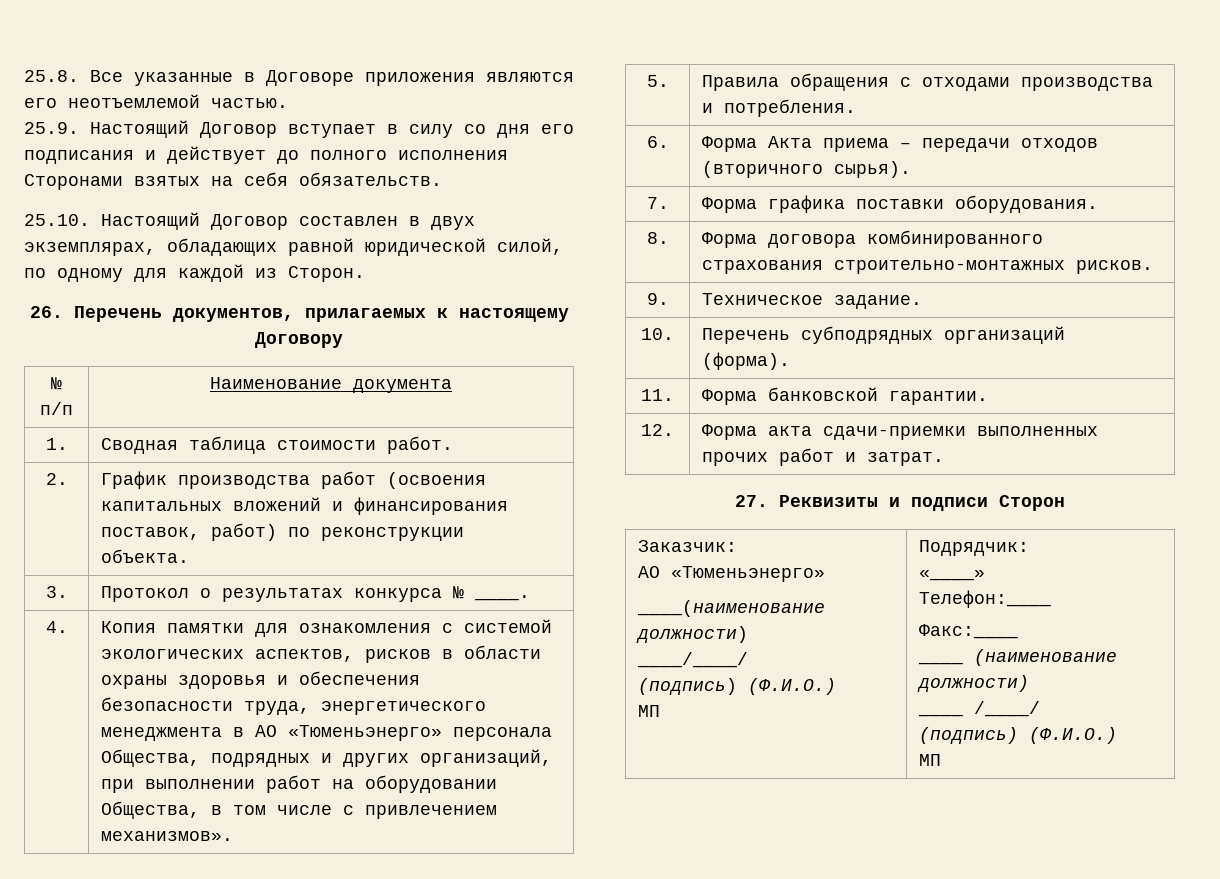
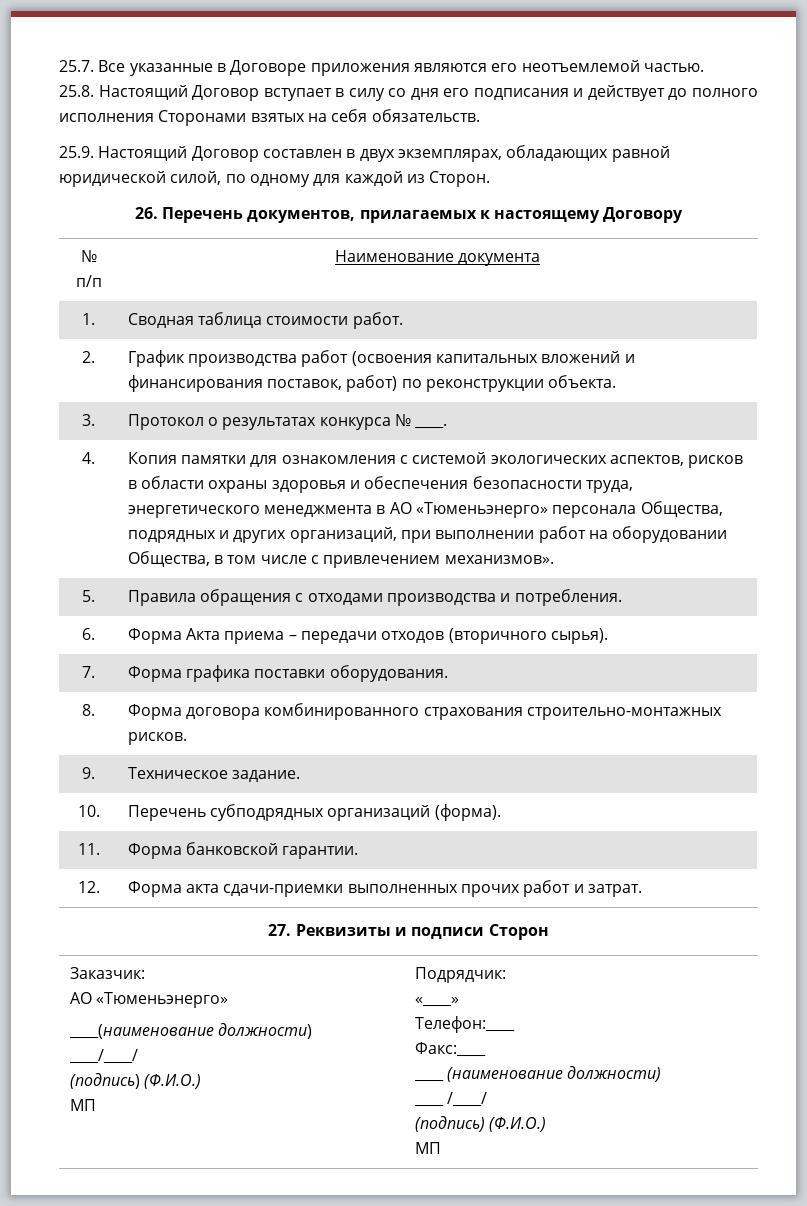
- 25.8. Все указанные в Договоре приложения являются его неотъемлемой частью.
+ 25.7. Все указанные в Договоре приложения являются его неотъемлемой частью.
- 25.9. Настоящий Договор вступает в силу со дня его подписания и действует до полного исполнения Сторонами взятых на себя обязательств.
+ 25.8. Настоящий Договор вступает в силу со дня его подписания и действует до полного исполнения Сторонами взятых на себя обязательств.
- 25.10. Настоящий Договор составлен в двух экземплярах, обладающих равной юридической силой, по одному для каждой из Сторон.
+ 25.9. Настоящий Договор составлен в двух экземплярах, обладающих равной юридической силой, по одному для каждой из Сторон.

